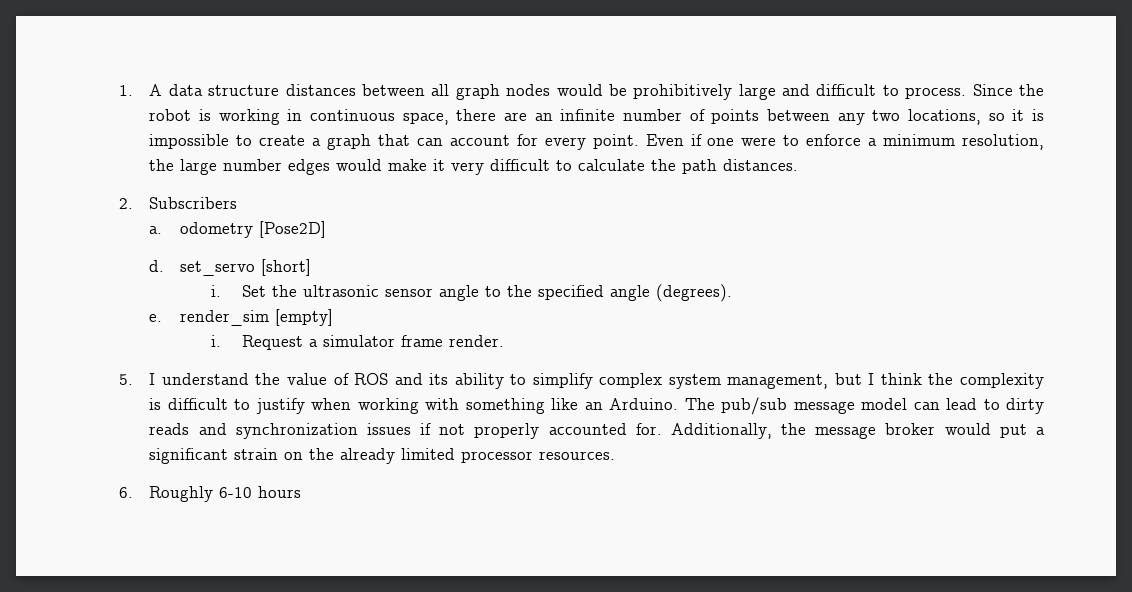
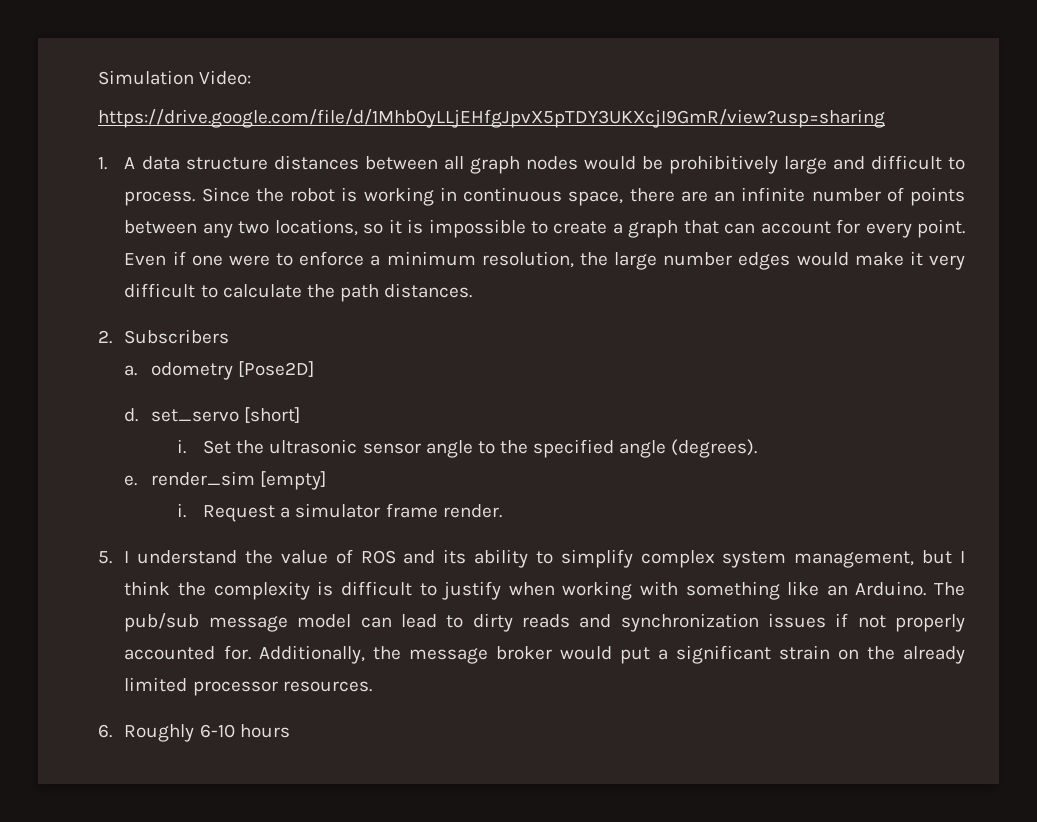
+ Simulation Video:
+ https://drive.google.com/file/d/1Mhb0yLLjEHfgJpvX5pTDY3UKXcjI9GmR/view?usp=sharing

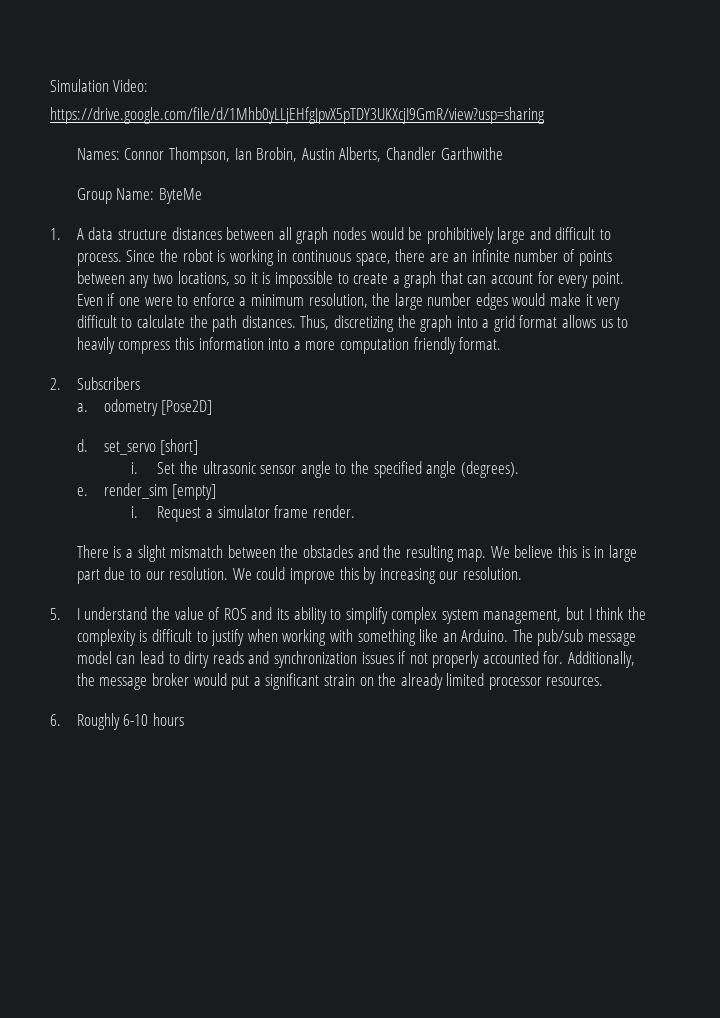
+ Names: Connor Thompson, Ian Brobin, Austin Alberts, Chandler Garthwithe
+ Group Name: ByteMe
+ Thus, discretizing the graph into a grid format allows us to heavily compress this information into a more computation friendly format.
+ There is a slight mismatch between the obstacles and the resulting map. We believe this is in large part due to our resolution. We could improve this by increasing our resolution.

